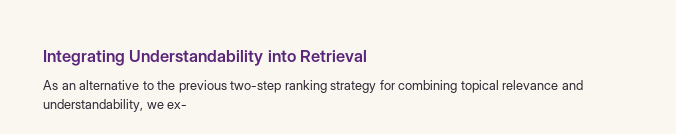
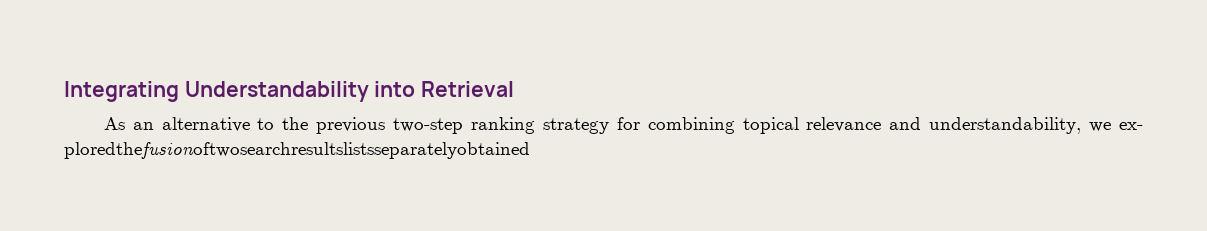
- As an alternative to the previous two-step ranking strategy for combining topical relevance and understandability, we ex-
+ As an alternative to the previous two-step ranking strategy for combining topical relevance and understandability, we ex- ploredthefusionoftwosearchresultslistsseparatelyobtained

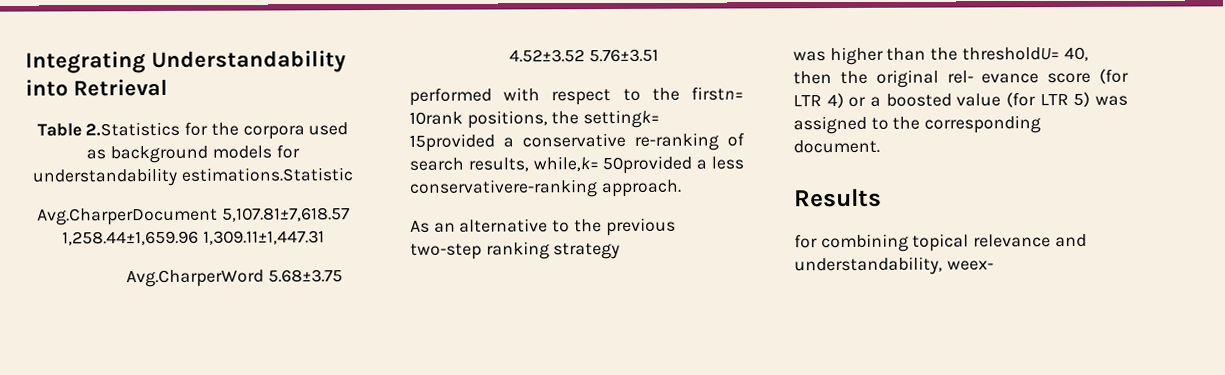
+ Table 2.Statistics for the corpora used as background models for understandability estimations.Statistic
+ Avg.CharperDocument 5,107.81±7,618.57 1,258.44±1,659.96 1,309.11±1,447.31
+ Avg.CharperWord 5.68±3.75 4.52±3.52 5.76±3.51
+ performed with respect to the firstn= 10rank positions, the settingk= 15provided a conservative re-ranking of search results, while,k= 50provided a less conservativere-ranking approach.
- As an alternative to the previous two-step ranking strategy for combining topical relevance and understandability, we ex- ploredthefusionoftwosearchresultslistsseparatelyobtained
+ As an alternative to the previous two-step ranking strategy
+ was higher than the thresholdU= 40, then the original rel- evance score (for LTR 4) or a boosted value (for LTR 5) was assigned to the corresponding document.
+ Results
+ for combining topical relevance and understandability, weex-

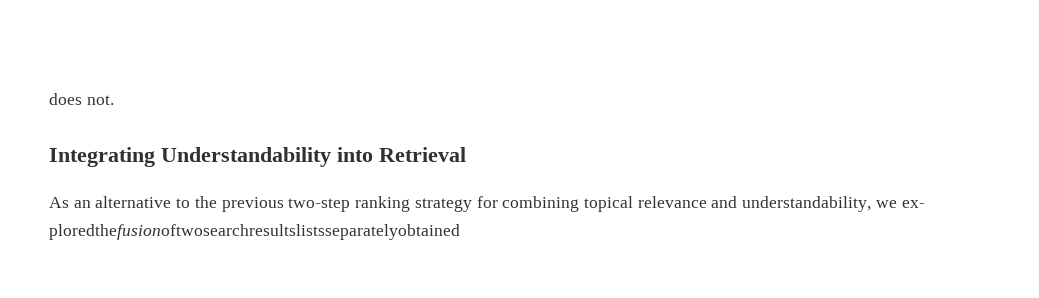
+ does not.
- Table 2.Statistics for the corpora used as background models for understandability estimations.Statistic
- Avg.CharperDocument 5,107.81±7,618.57 1,258.44±1,659.96 1,309.11±1,447.31
- Avg.CharperWord 5.68±3.75 4.52±3.52 5.76±3.51
- performed with respect to the firstn= 10rank positions, the settingk= 15provided a conservative re-ranking of search results, while,k= 50provided a less conservativere-ranking approach.
- As an alternative to the previous two-step ranking strategy
- was higher than the thresholdU= 40, then the original rel- evance score (for LTR 4) or a boosted value (for LTR 5) was assigned to the corresponding document.
- Results
- for combining topical relevance and understandability, weex-
+ As an alternative to the previous two-step ranking strategy for combining topical relevance and understandability, we ex- ploredthefusionoftwosearchresultslistsseparatelyobtained

